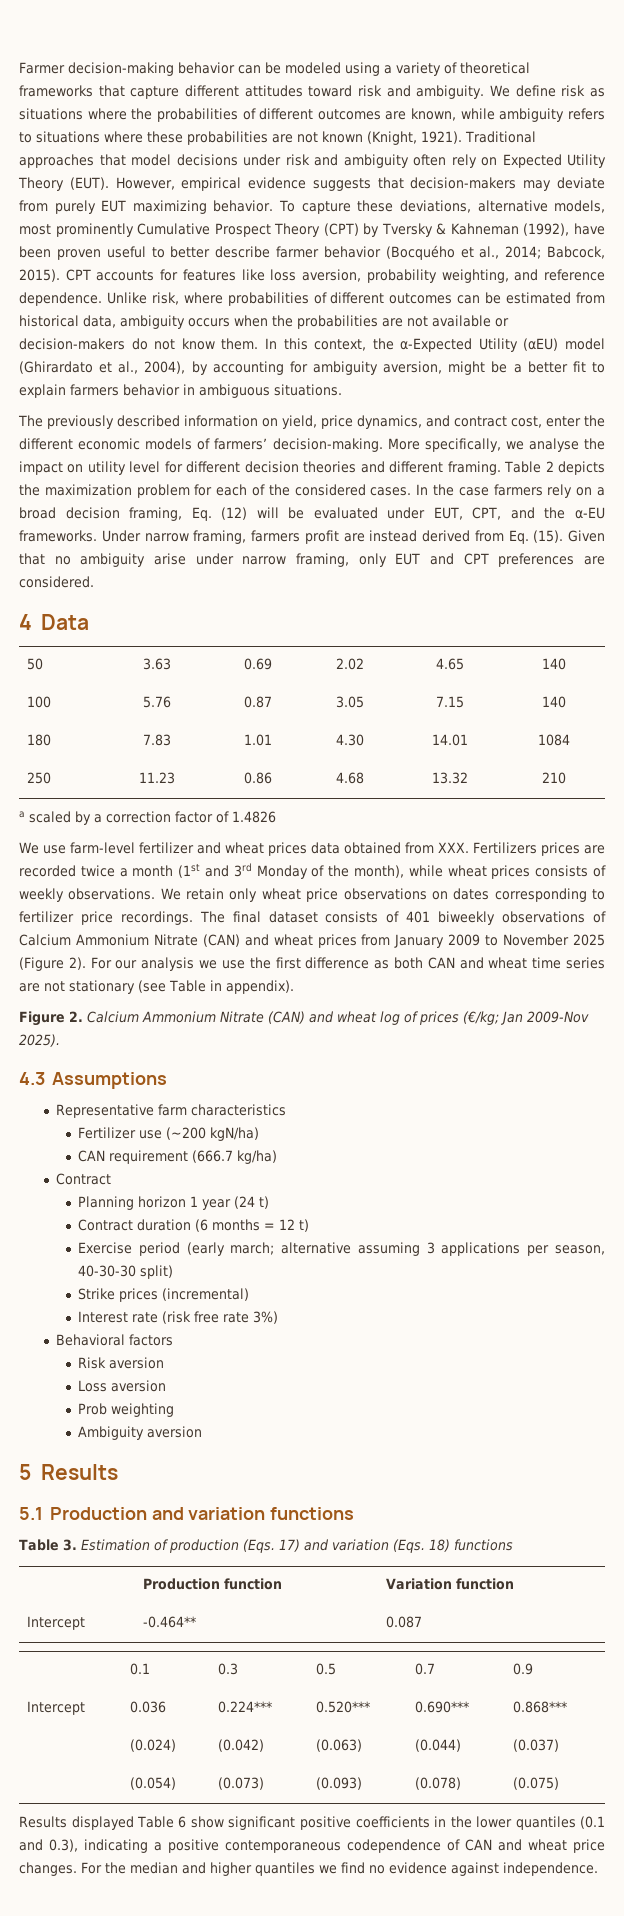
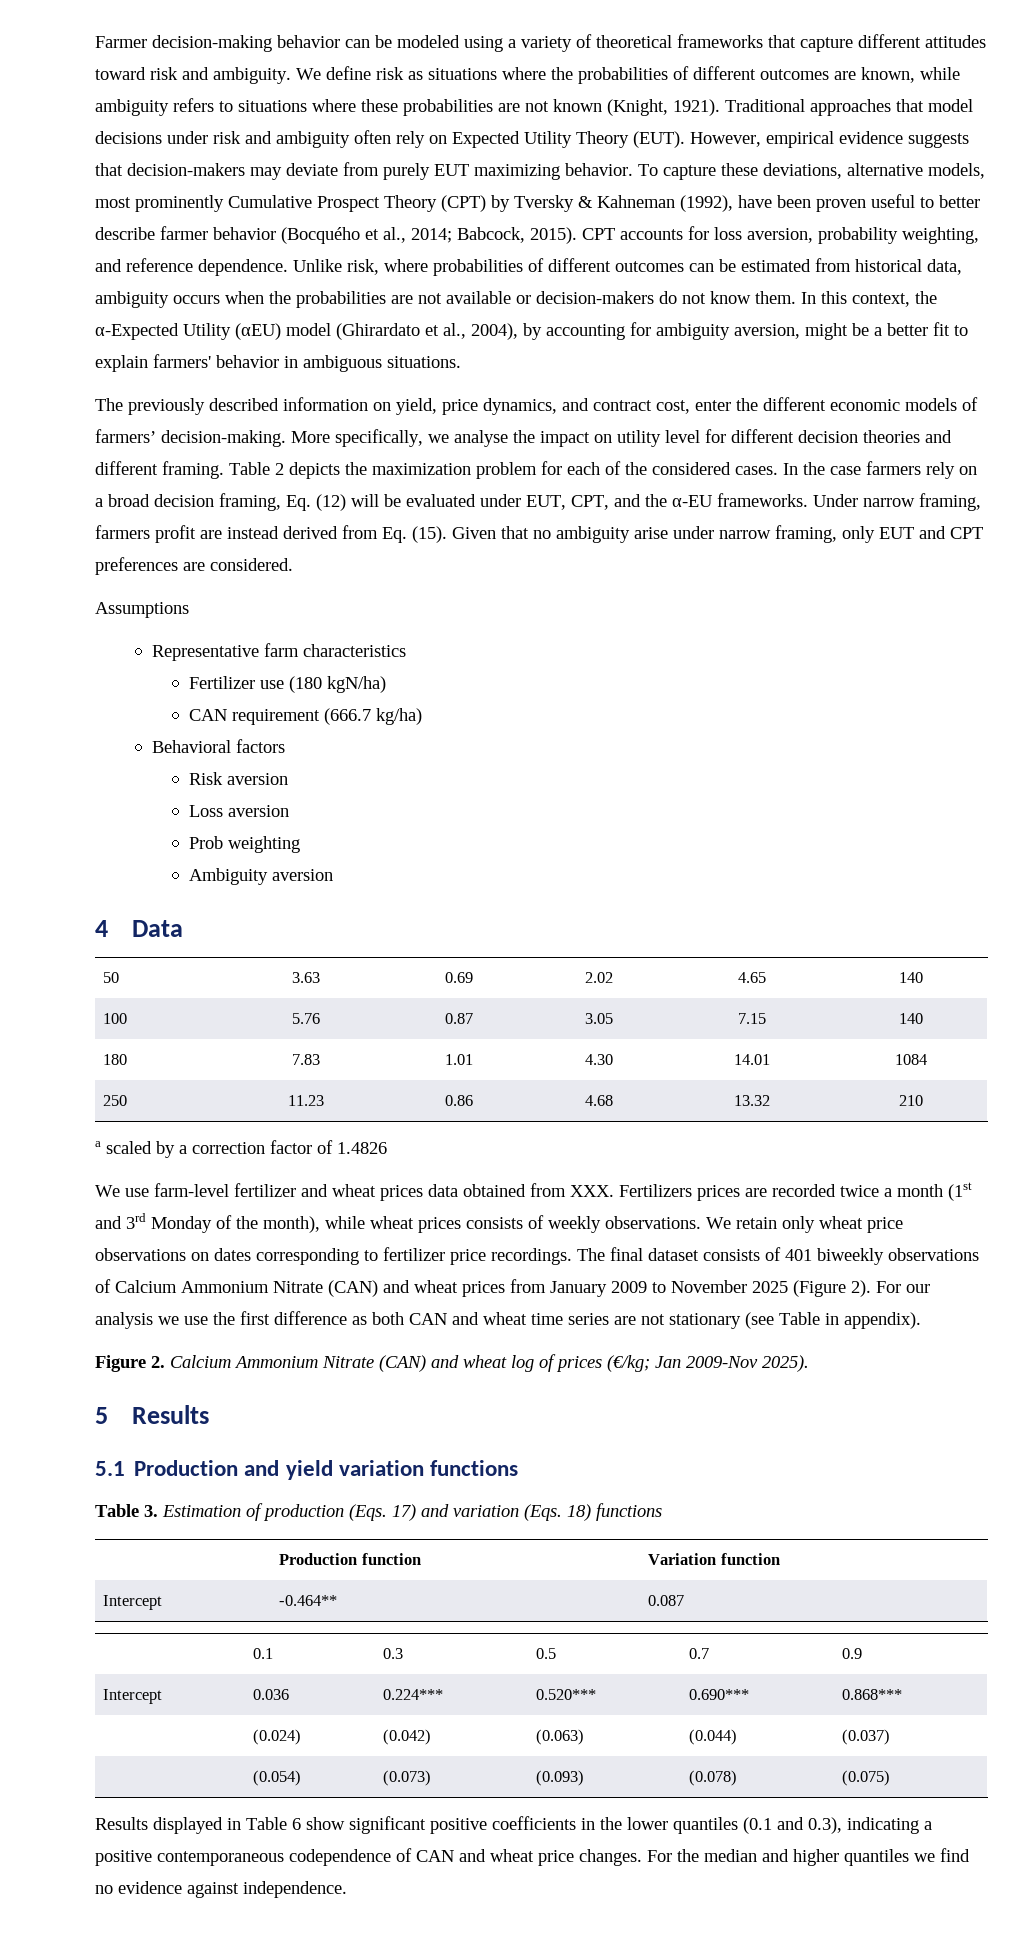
- CPT accounts for features like loss aversion, probability weighting, and reference dependence.
+ CPT accounts for loss aversion, probability weighting, and reference dependence.
- In this context, the α-Expected Utility (αEU) model (Ghirardato et al., 2004), by accounting for ambiguity aversion, might be a better fit to explain farmers behavior in ambiguous situations.
+ In this context, the α-Expected Utility (αEU) model (Ghirardato et al., 2004), by accounting for ambiguity aversion, might be a better fit to explain farmers' behavior in ambiguous situations.
+ Assumptions
+ Representative farm characteristics
+ Fertilizer use (180 kgN/ha)
+ CAN requirement (666.7 kg/ha)
+ Behavioral factors
+ Risk aversion
+ Loss aversion
+ Prob weighting
+ Ambiguity aversion
- 4.3 Assumptions
- Representative farm characteristics
- Fertilizer use (~200 kgN/ha)
- CAN requirement (666.7 kg/ha)
- Contract
- Planning horizon 1 year (24 t)
- Contract duration (6 months = 12 t)
- Exercise period (early march; alternative assuming 3 applications per season, 40-30-30 split)
- Strike prices (incremental)
- Interest rate (risk free rate 3%)
- Behavioral factors
- Risk aversion
- Loss aversion
- Prob weighting
- Ambiguity aversion
- 5.1 Production and variation functions
+ 5.1 Production and yield variation functions
- Results displayed Table 6 show significant positive coefficients in the lower quantiles (0.1 and 0.3), indicating a positive contemporaneous codependence of CAN and wheat price changes.
+ Results displayed in Table 6 show significant positive coefficients in the lower quantiles (0.1 and 0.3), indicating a positive contemporaneous codependence of CAN and wheat price changes.

